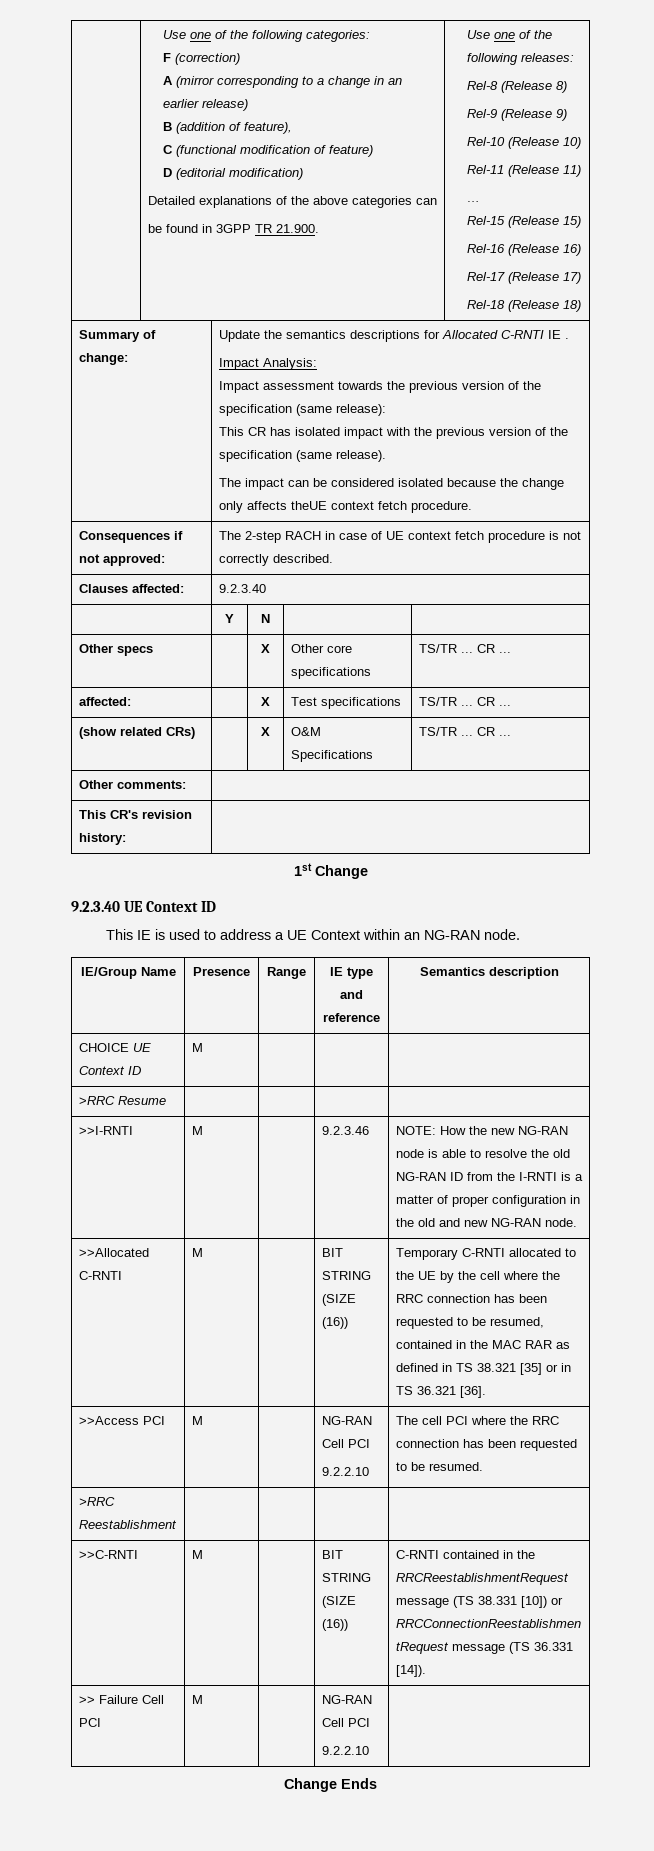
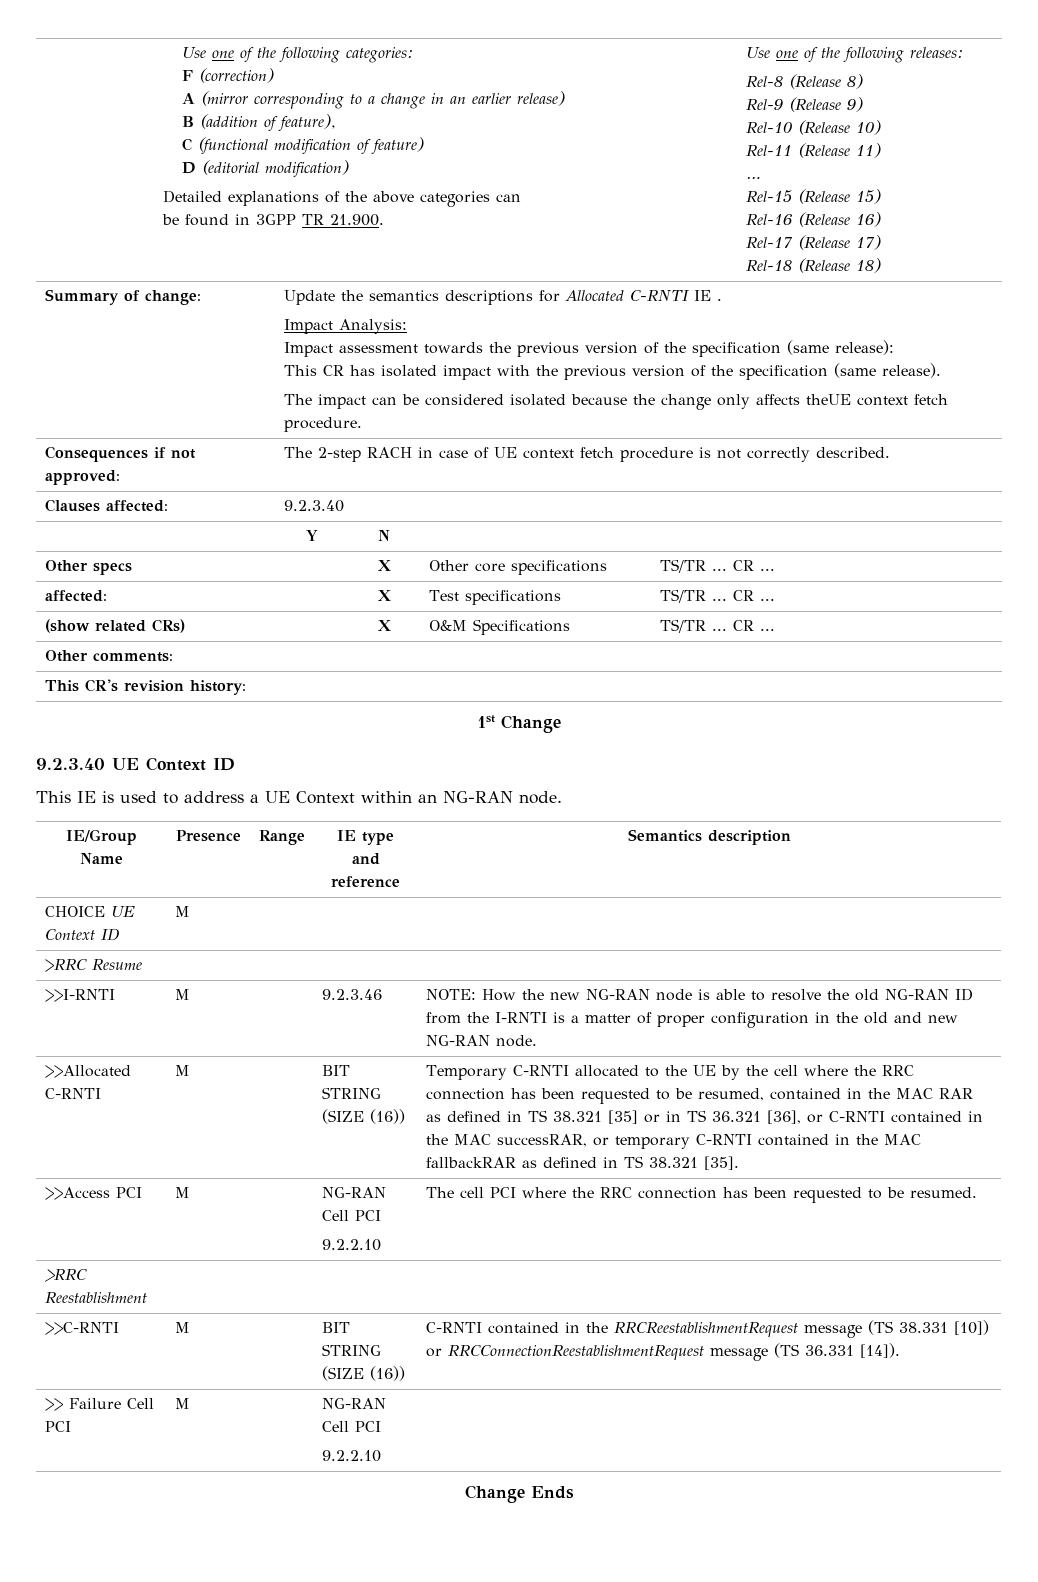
- Temporary C-RNTI allocated to the UE by the cell where the RRC connection has been requested to be resumed, contained in the MAC RAR as defined in TS 38.321 [35] or in TS 36.321 [36].
+ Temporary C-RNTI allocated to the UE by the cell where the RRC connection has been requested to be resumed, contained in the MAC RAR as defined in TS 38.321 [35] or in TS 36.321 [36], or C-RNTI contained in the MAC successRAR, or temporary C-RNTI contained in the MAC fallbackRAR as defined in TS 38.321 [35].

